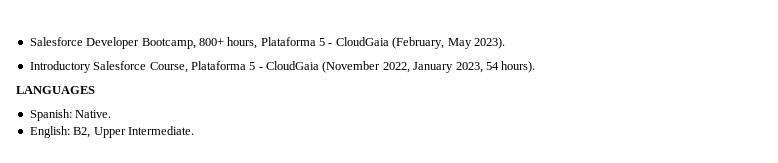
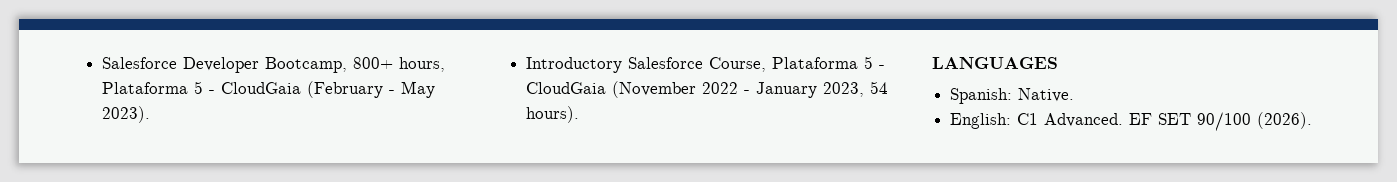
- Salesforce Developer Bootcamp, 800+ hours, Plataforma 5 - CloudGaia (February, May 2023).
+ Salesforce Developer Bootcamp, 800+ hours, Plataforma 5 - CloudGaia (February - May 2023).
- Introductory Salesforce Course, Plataforma 5 - CloudGaia (November 2022, January 2023, 54 hours).
+ Introductory Salesforce Course, Plataforma 5 - CloudGaia (November 2022 - January 2023, 54 hours).
- English: B2, Upper Intermediate.
+ English: C1 Advanced. EF SET 90/100 (2026).

